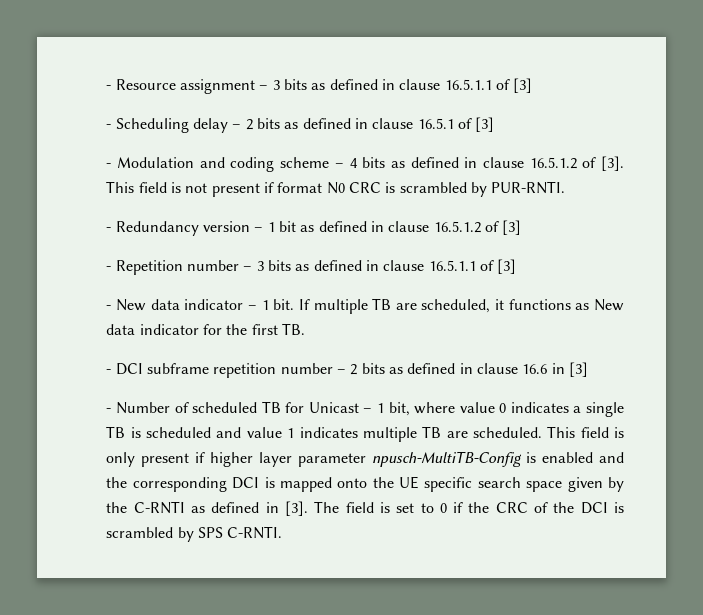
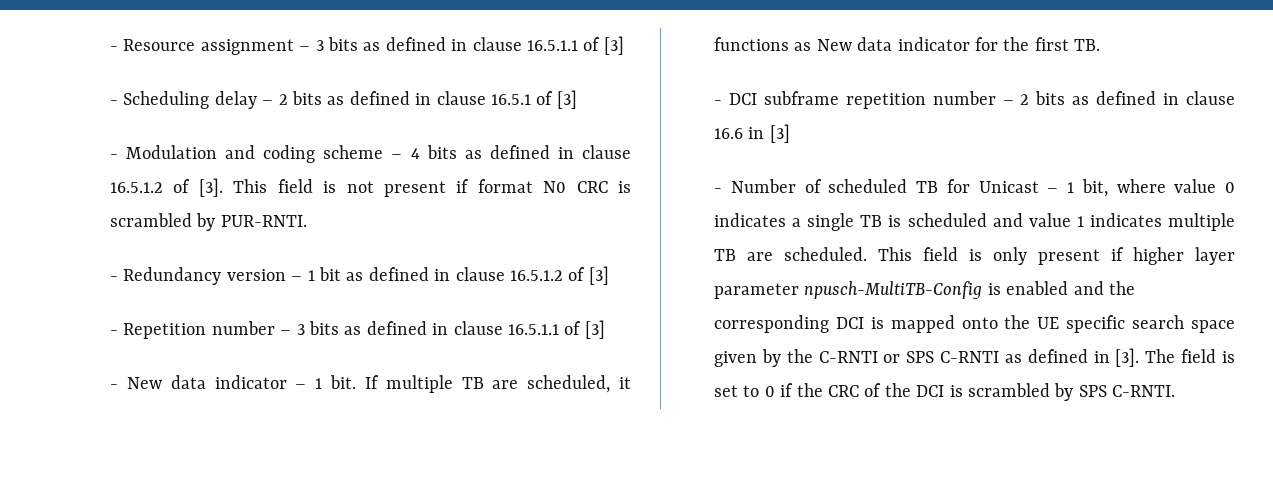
- This field is only present if higher layer parameter npusch-MultiTB-Config is enabled and the corresponding DCI is mapped onto the UE specific search space given by the C-RNTI as defined in [3].
+ This field is only present if higher layer parameter npusch-MultiTB-Config is enabled and the corresponding DCI is mapped onto the UE specific search space given by the C-RNTI or SPS C-RNTI as defined in [3].

